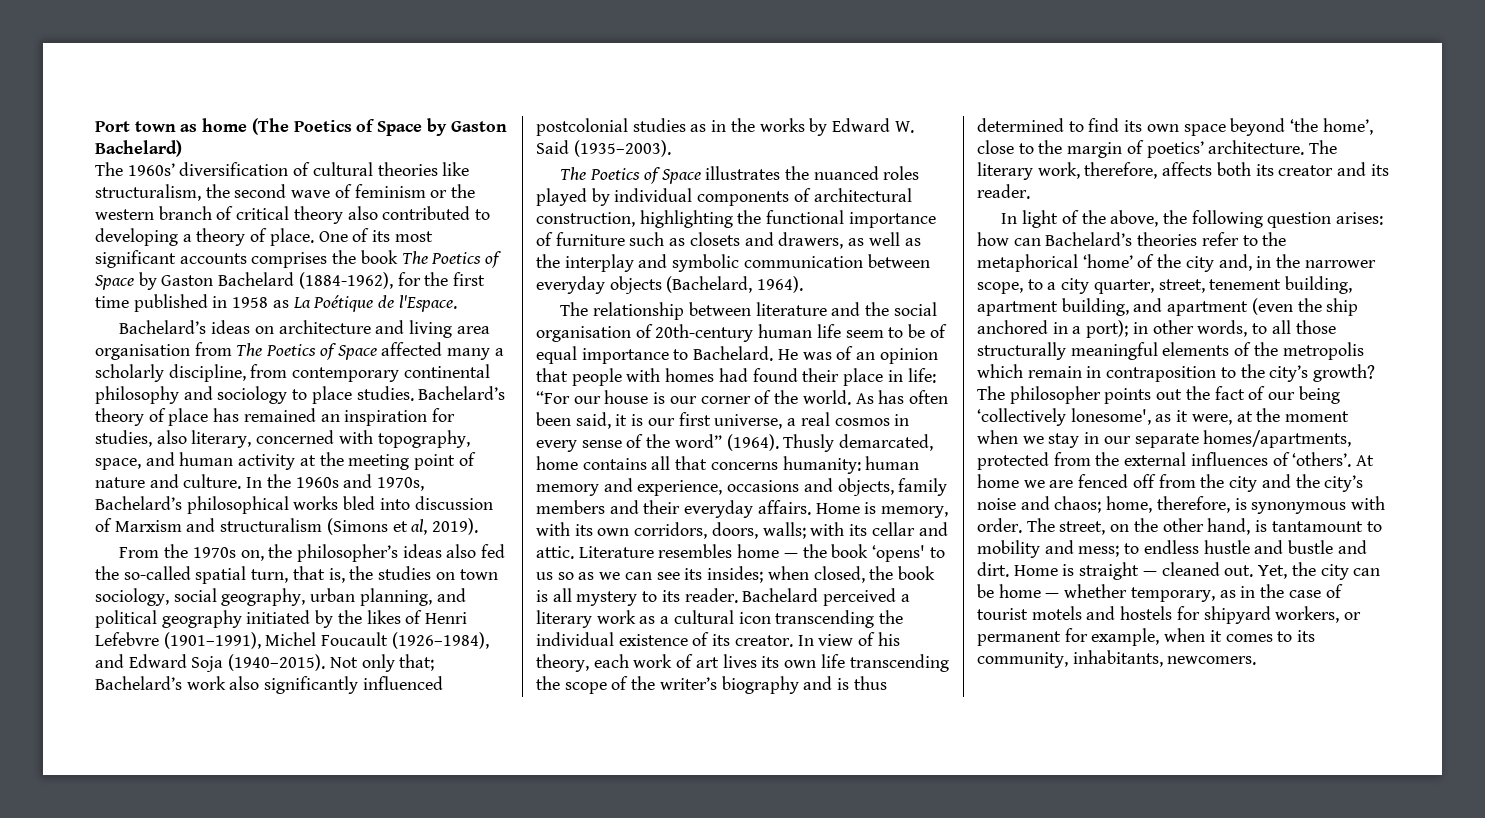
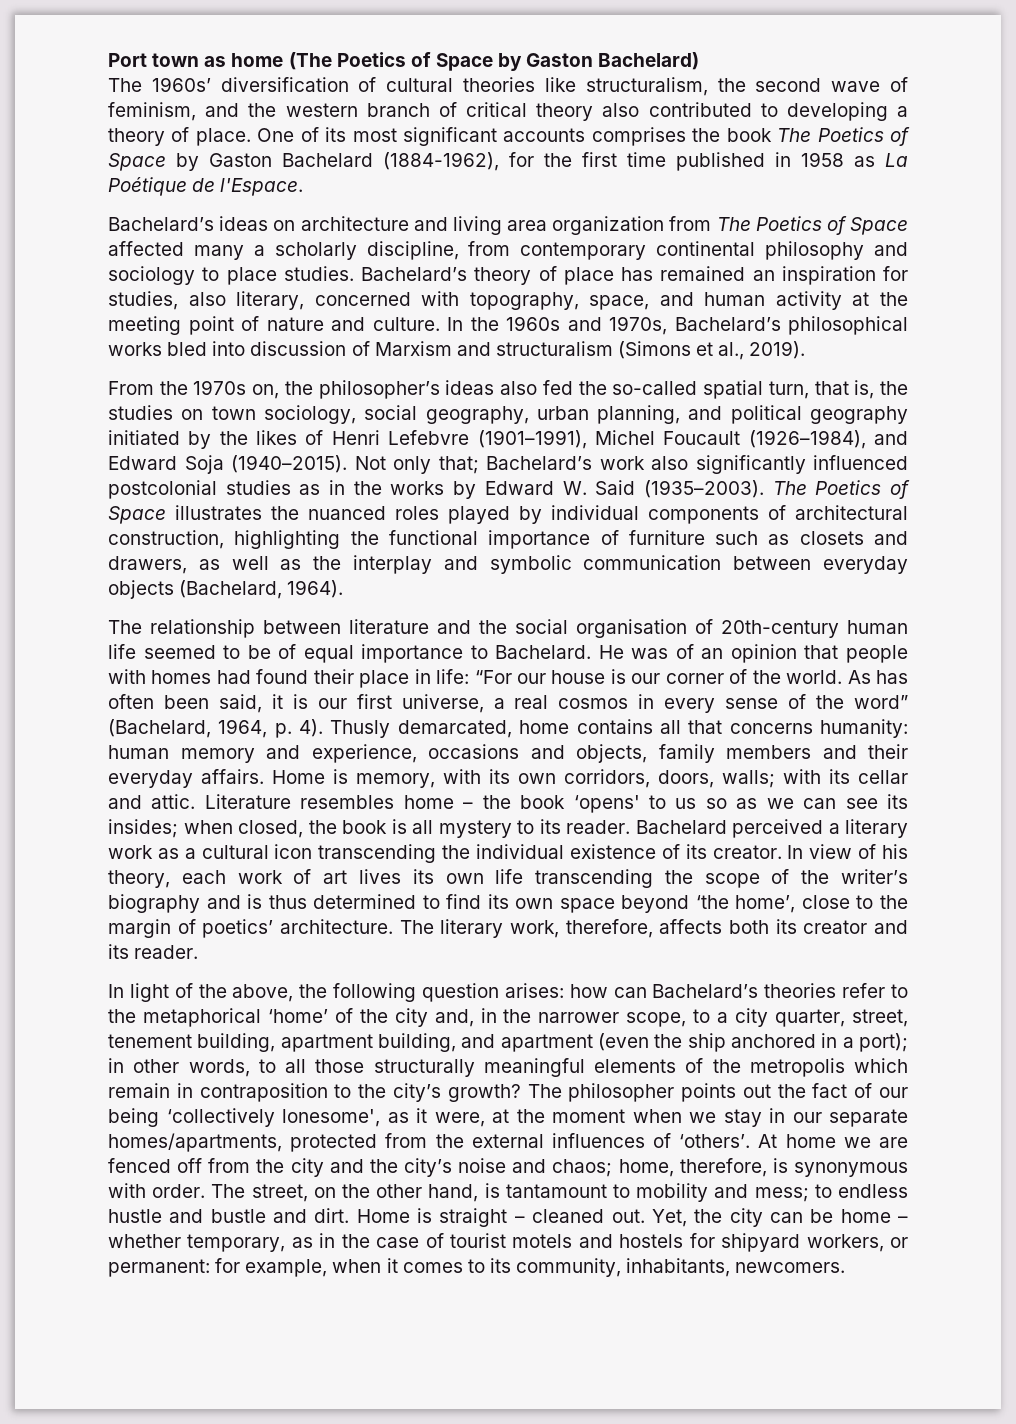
- The 1960s’ diversification of cultural theories like structuralism, the second wave of feminism or the western branch of critical theory also contributed to developing a theory of place.
+ The 1960s’ diversification of cultural theories like structuralism, the second wave of feminism, and the western branch of critical theory also contributed to developing a theory of place.
- Bachelard’s ideas on architecture and living area organisation from The Poetics of Space affected many a scholarly discipline, from contemporary continental philosophy and sociology to place studies.
+ Bachelard’s ideas on architecture and living area organization from The Poetics of Space affected many a scholarly discipline, from contemporary continental philosophy and sociology to place studies.
- In the 1960s and 1970s, Bachelard’s philosophical works bled into discussion of Marxism and structuralism (Simons et al, 2019).
+ In the 1960s and 1970s, Bachelard’s philosophical works bled into discussion of Marxism and structuralism (Simons et al., 2019).
- Not only that; Bachelard’s work also significantly influenced postcolonial studies as in the works by Edward W. Said (1935–2003).
- The Poetics of Space illustrates the nuanced roles played by individual components of architectural construction, highlighting the functional importance of furniture such as closets and drawers, as well as the interplay and symbolic communication between everyday objects (Bachelard, 1964).
+ Not only that; Bachelard’s work also significantly influenced postcolonial studies as in the works by Edward W. Said (1935–2003). The Poetics of Space illustrates the nuanced roles played by individual components of architectural construction, highlighting the functional importance of furniture such as closets and drawers, as well as the interplay and symbolic communication between everyday objects (Bachelard, 1964).
- The relationship between literature and the social organisation of 20th-century human life seem to be of equal importance to Bachelard.
+ The relationship between literature and the social organisation of 20th-century human life seemed to be of equal importance to Bachelard.
- As has often been said, it is our first universe, a real cosmos in every sense of the word” (1964).
+ As has often been said, it is our first universe, a real cosmos in every sense of the word” (Bachelard, 1964, p. 4).
- Literature resembles home — the book ‘opens' to us so as we can see its insides; when closed, the book is all mystery to its reader.
+ Literature resembles home – the book ‘opens' to us so as we can see its insides; when closed, the book is all mystery to its reader.
- Home is straight — cleaned out.
+ Home is straight – cleaned out.
- Yet, the city can be home — whether temporary, as in the case of tourist motels and hostels for shipyard workers, or permanent for example, when it comes to its community, inhabitants, newcomers.
+ Yet, the city can be home – whether temporary, as in the case of tourist motels and hostels for shipyard workers, or permanent: for example, when it comes to its community, inhabitants, newcomers.

